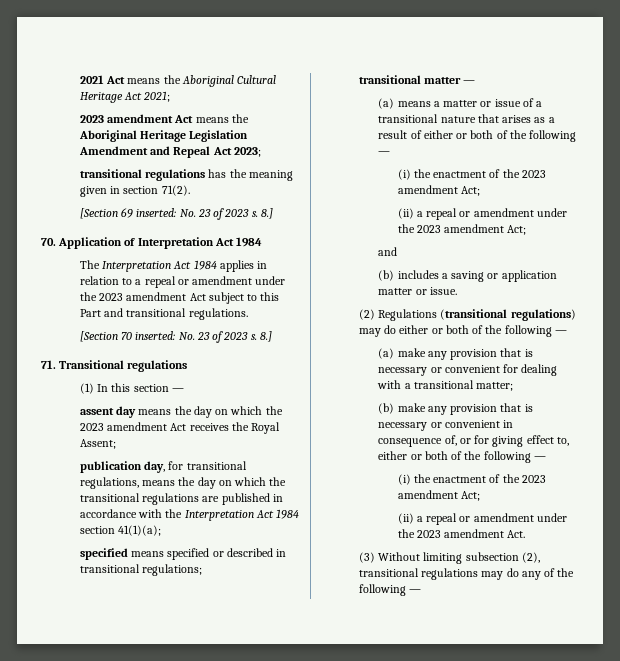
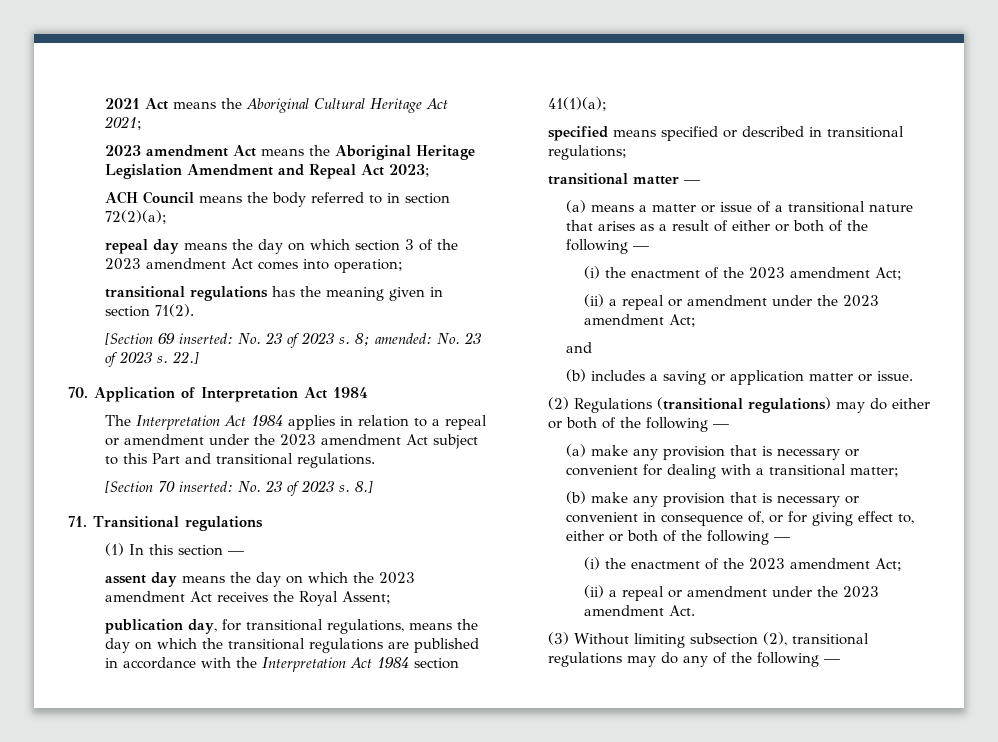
+ ACH Council means the body referred to in section 72(2)(a);
+ repeal day means the day on which section 3 of the 2023 amendment Act comes into operation;
- [Section 69 inserted: No. 23 of 2023 s. 8.]
+ [Section 69 inserted: No. 23 of 2023 s. 8; amended: No. 23 of 2023 s. 22.]

